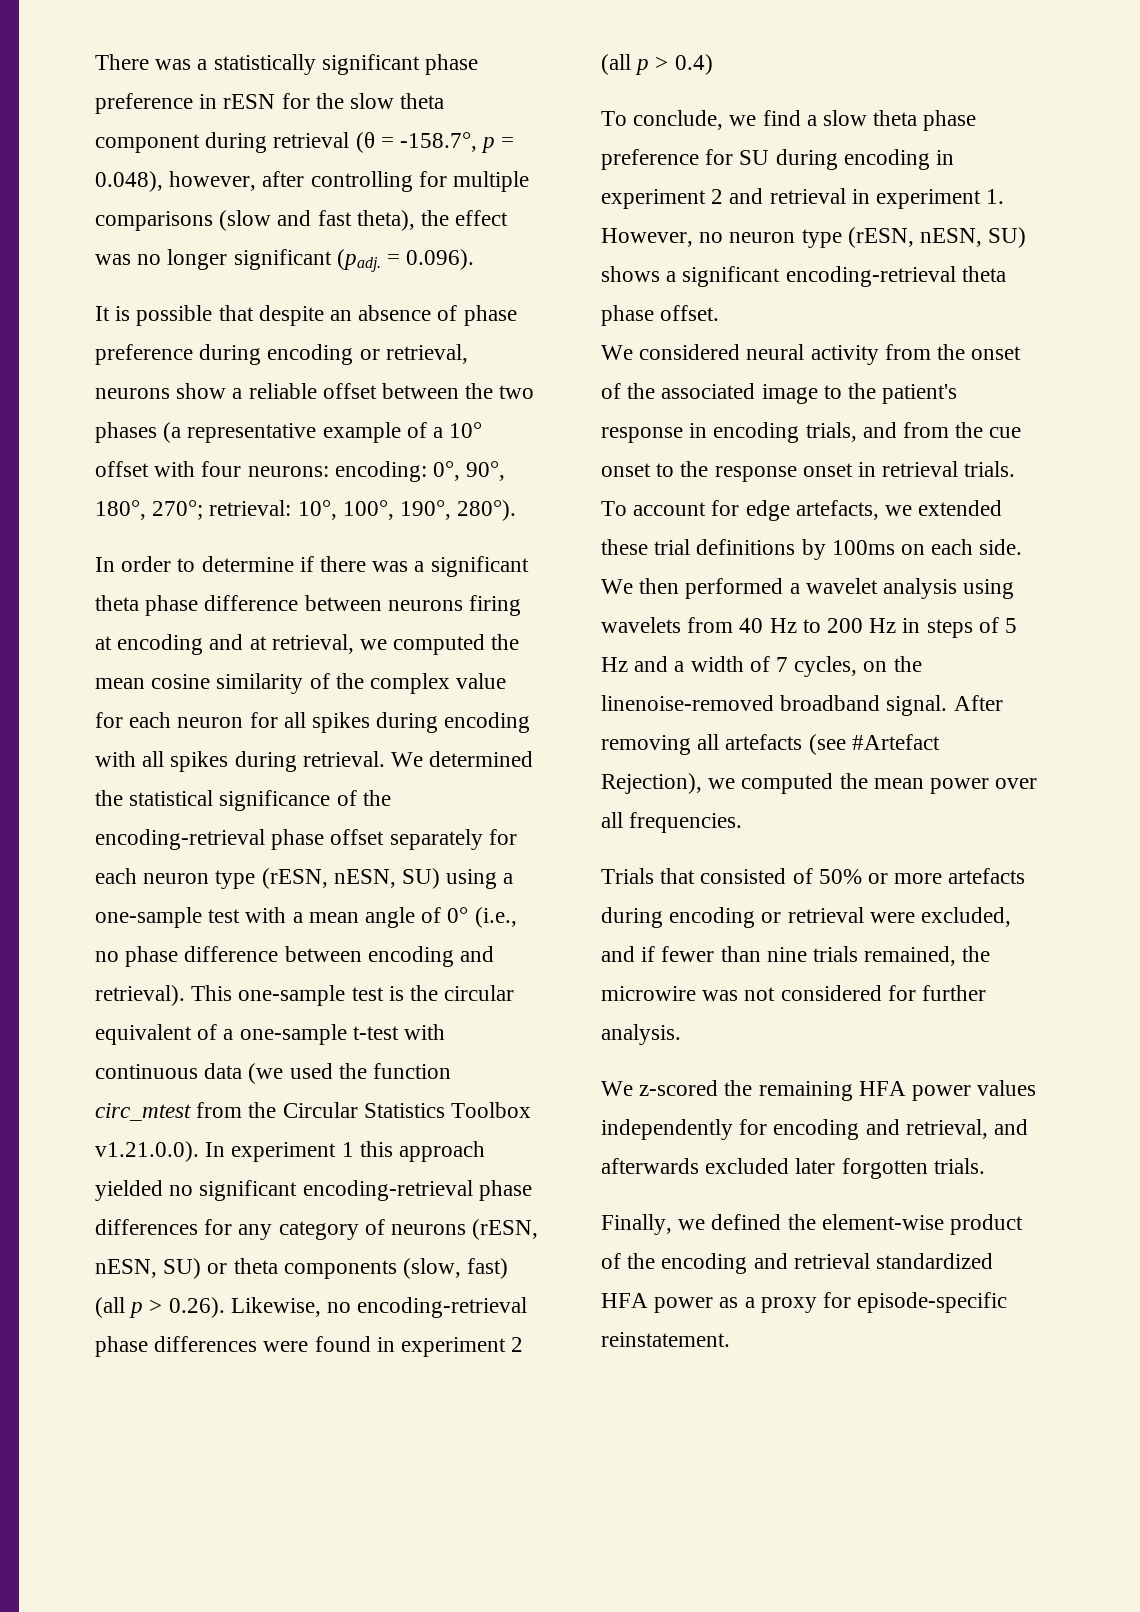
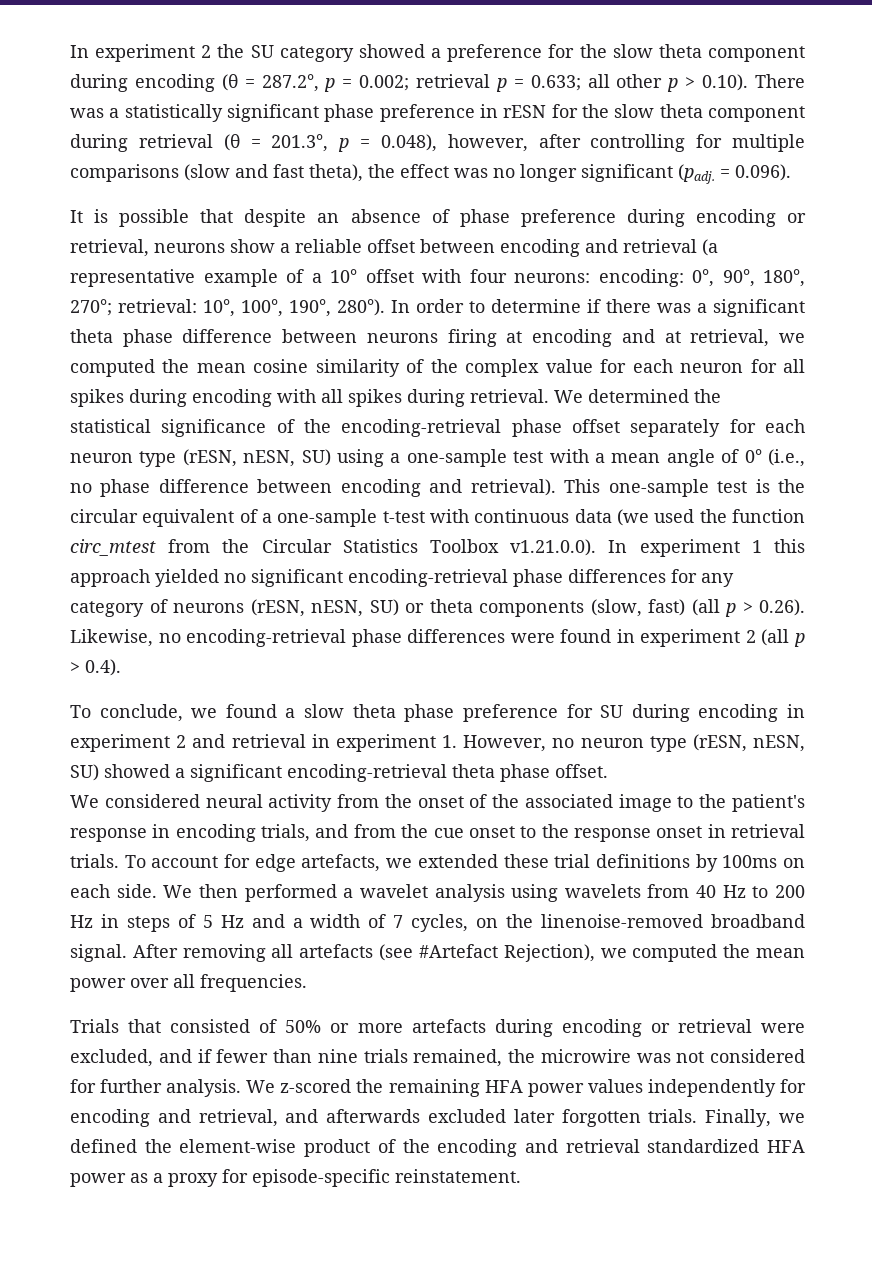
- There was a statistically significant phase preference in rESN for the slow theta component during retrieval (θ = -158.7°, p = 0.048), however, after controlling for multiple comparisons (slow and fast theta), the effect was no longer significant (padj.
+ In experiment 2 the SU category showed a preference for the slow theta component during encoding (θ = 287.2°, p = 0.002; retrieval p = 0.633; all other p > 0.10). There was a statistically significant phase preference in rESN for the slow theta component during retrieval (θ = 201.3°, p = 0.048), however, after controlling for multiple comparisons (slow and fast theta), the effect was no longer significant (padj.
- It is possible that despite an absence of phase preference during encoding or retrieval, neurons show a reliable offset between the two phases (a representative example of a 10° offset with four neurons:
+ It is possible that despite an absence of phase preference during encoding or retrieval, neurons show a reliable offset between encoding and retrieval (a representative example of a 10° offset with four neurons:
- 10°, 100°, 190°, 280°).
- In order to determine if there was a significant theta phase difference between neurons firing at encoding and at retrieval, we computed the mean cosine similarity of the complex value for each neuron for all spikes during encoding with all spikes during retrieval.
+ 10°, 100°, 190°, 280°). In order to determine if there was a significant theta phase difference between neurons firing at encoding and at retrieval, we computed the mean cosine similarity of the complex value for each neuron for all spikes during encoding with all spikes during retrieval.
- This one-sample test is the circular equivalent of a one-sample t-test with continuous data (we used the function circ_mtest from the Circular Statistics Toolbox v1.21.0.0). In experiment 1 this approach yielded no significant encoding-retrieval phase differences for any category of neurons (rESN, nESN, SU) or theta components (slow, fast) (all p > 0.26). Likewise, no encoding-retrieval phase differences were found in experiment 2 (all p > 0.4)
+ This one-sample test is the circular equivalent of a one-sample t-test with continuous data (we used the function circ_mtest from the Circular Statistics Toolbox v1.21.0.0). In experiment 1 this approach yielded no significant encoding-retrieval phase differences for any category of neurons (rESN, nESN, SU) or theta components (slow, fast) (all p > 0.26). Likewise, no encoding-retrieval phase differences were found in experiment 2 (all p > 0.4).
- To conclude, we find a slow theta phase preference for SU during encoding in experiment 2 and retrieval in experiment 1. However, no neuron type (rESN, nESN, SU) shows a significant encoding-retrieval theta phase offset.
+ To conclude, we found a slow theta phase preference for SU during encoding in experiment 2 and retrieval in experiment 1. However, no neuron type (rESN, nESN, SU) showed a significant encoding-retrieval theta phase offset.
- Trials that consisted of 50% or more artefacts during encoding or retrieval were excluded, and if fewer than nine trials remained, the microwire was not considered for further analysis.
- We z-scored the remaining HFA power values independently for encoding and retrieval, and afterwards excluded later forgotten trials.
- Finally, we defined the element-wise product of the encoding and retrieval standardized HFA power as a proxy for episode-specific reinstatement.
+ Trials that consisted of 50% or more artefacts during encoding or retrieval were excluded, and if fewer than nine trials remained, the microwire was not considered for further analysis. We z-scored the remaining HFA power values independently for encoding and retrieval, and afterwards excluded later forgotten trials. Finally, we defined the element-wise product of the encoding and retrieval standardized HFA power as a proxy for episode-specific reinstatement.

